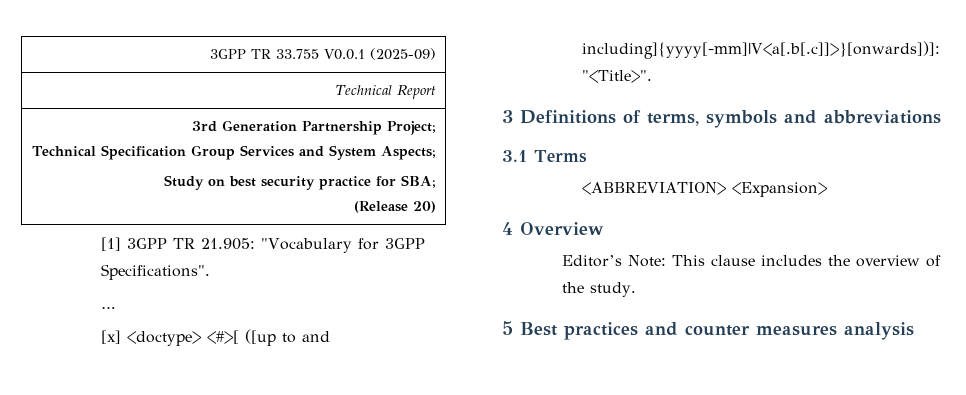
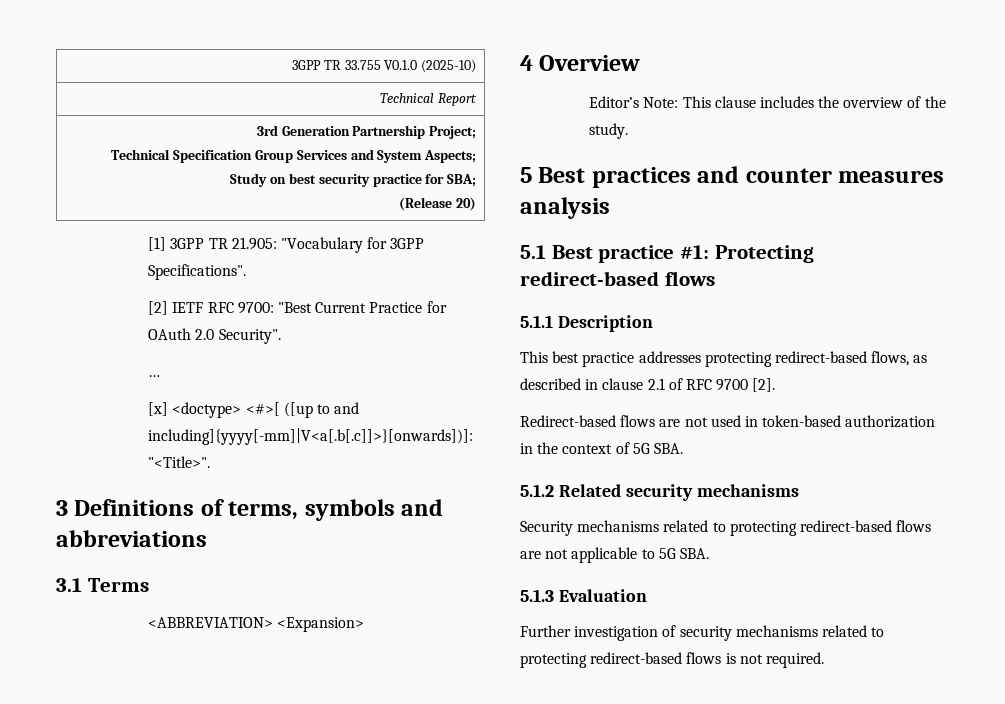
- 3GPP TR 33.755 V0.0.1 (2025-09)
+ 3GPP TR 33.755 V0.1.0 (2025-10)
+ [2] IETF RFC 9700: "Best Current Practice for OAuth 2.0 Security".
+ 5.1 Best practice #1: Protecting redirect-based flows
+ 5.1.1 Description
+ This best practice addresses protecting redirect-based flows, as described in clause 2.1 of RFC 9700 [2].
+ Redirect-based flows are not used in token-based authorization in the context of 5G SBA.
+ 5.1.2 Related security mechanisms
+ Security mechanisms related to protecting redirect-based flows are not applicable to 5G SBA.
+ 5.1.3 Evaluation
+ Further investigation of security mechanisms related to protecting redirect-based flows is not required.

